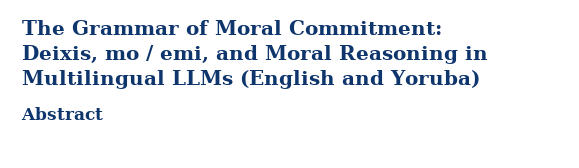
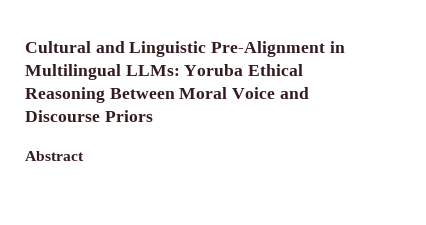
- The Grammar of Moral Commitment: Deixis, mo / emi, and Moral Reasoning in Multilingual LLMs (English and Yoruba)
+ Cultural and Linguistic Pre-Alignment in Multilingual LLMs: Yoruba Ethical Reasoning Between Moral Voice and Discourse Priors

